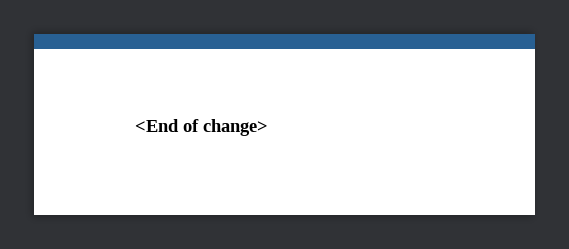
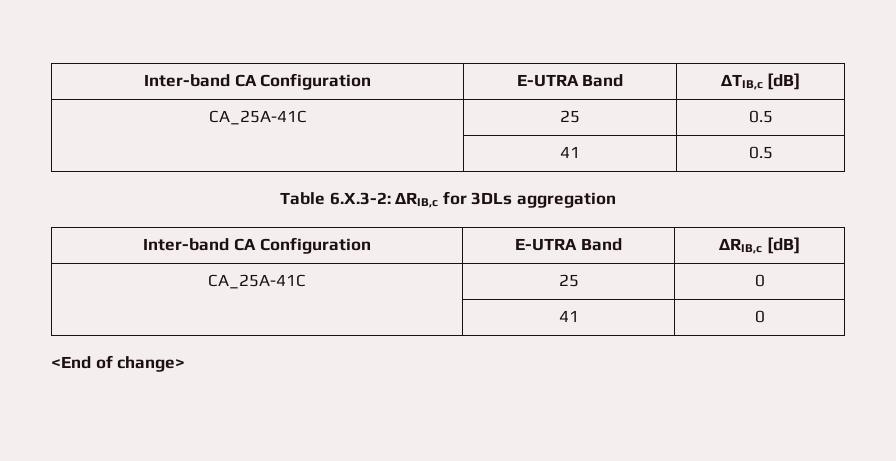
+ Inter-band CA Configuration | E-UTRA Band | ΔTIB,c [dB]
+ CA_25A-41C | 25 | 0.5
+ | 41 | 0.5
+ Table 6.X.3-2: ΔRIB,c for 3DLs aggregation
+ Inter-band CA Configuration | E-UTRA Band | ΔRIB,c [dB]
+ CA_25A-41C | 25 | 0
+ | 41 | 0

